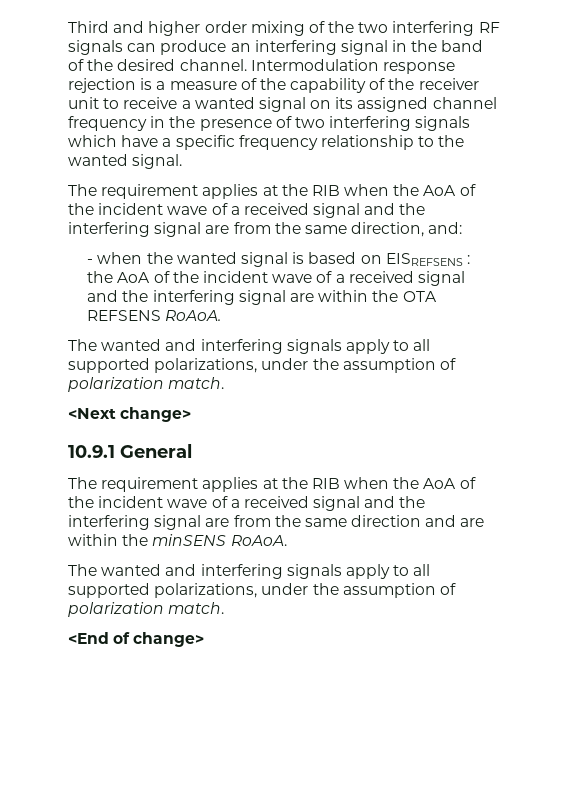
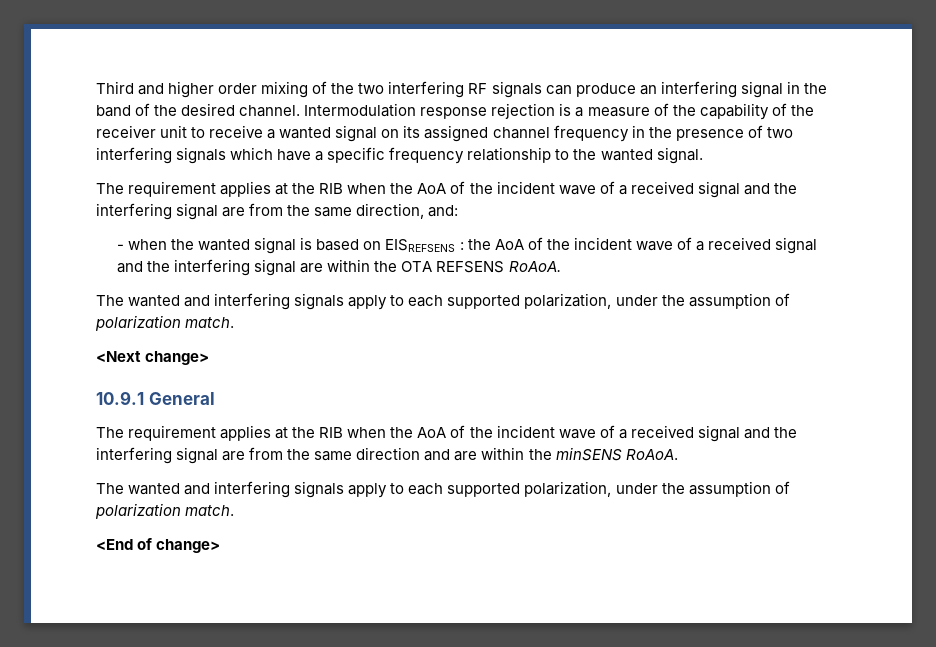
  - when the wanted signal is based on EISREFSENS : the AoA of the incident wave of a received signal and the interfering signal are within the OTA REFSENS RoAoA.
- The wanted and interfering signals apply to all supported polarizations, under the assumption of polarization match.
+ The wanted and interfering signals apply to each supported polarization, under the assumption of polarization match.
  The requirement applies at the RIB when the AoA of the incident wave of a received signal and the interfering signal are from the same direction and are within the minSENS RoAoA.
- The wanted and interfering signals apply to all supported polarizations, under the assumption of polarization match.
+ The wanted and interfering signals apply to each supported polarization, under the assumption of polarization match.

